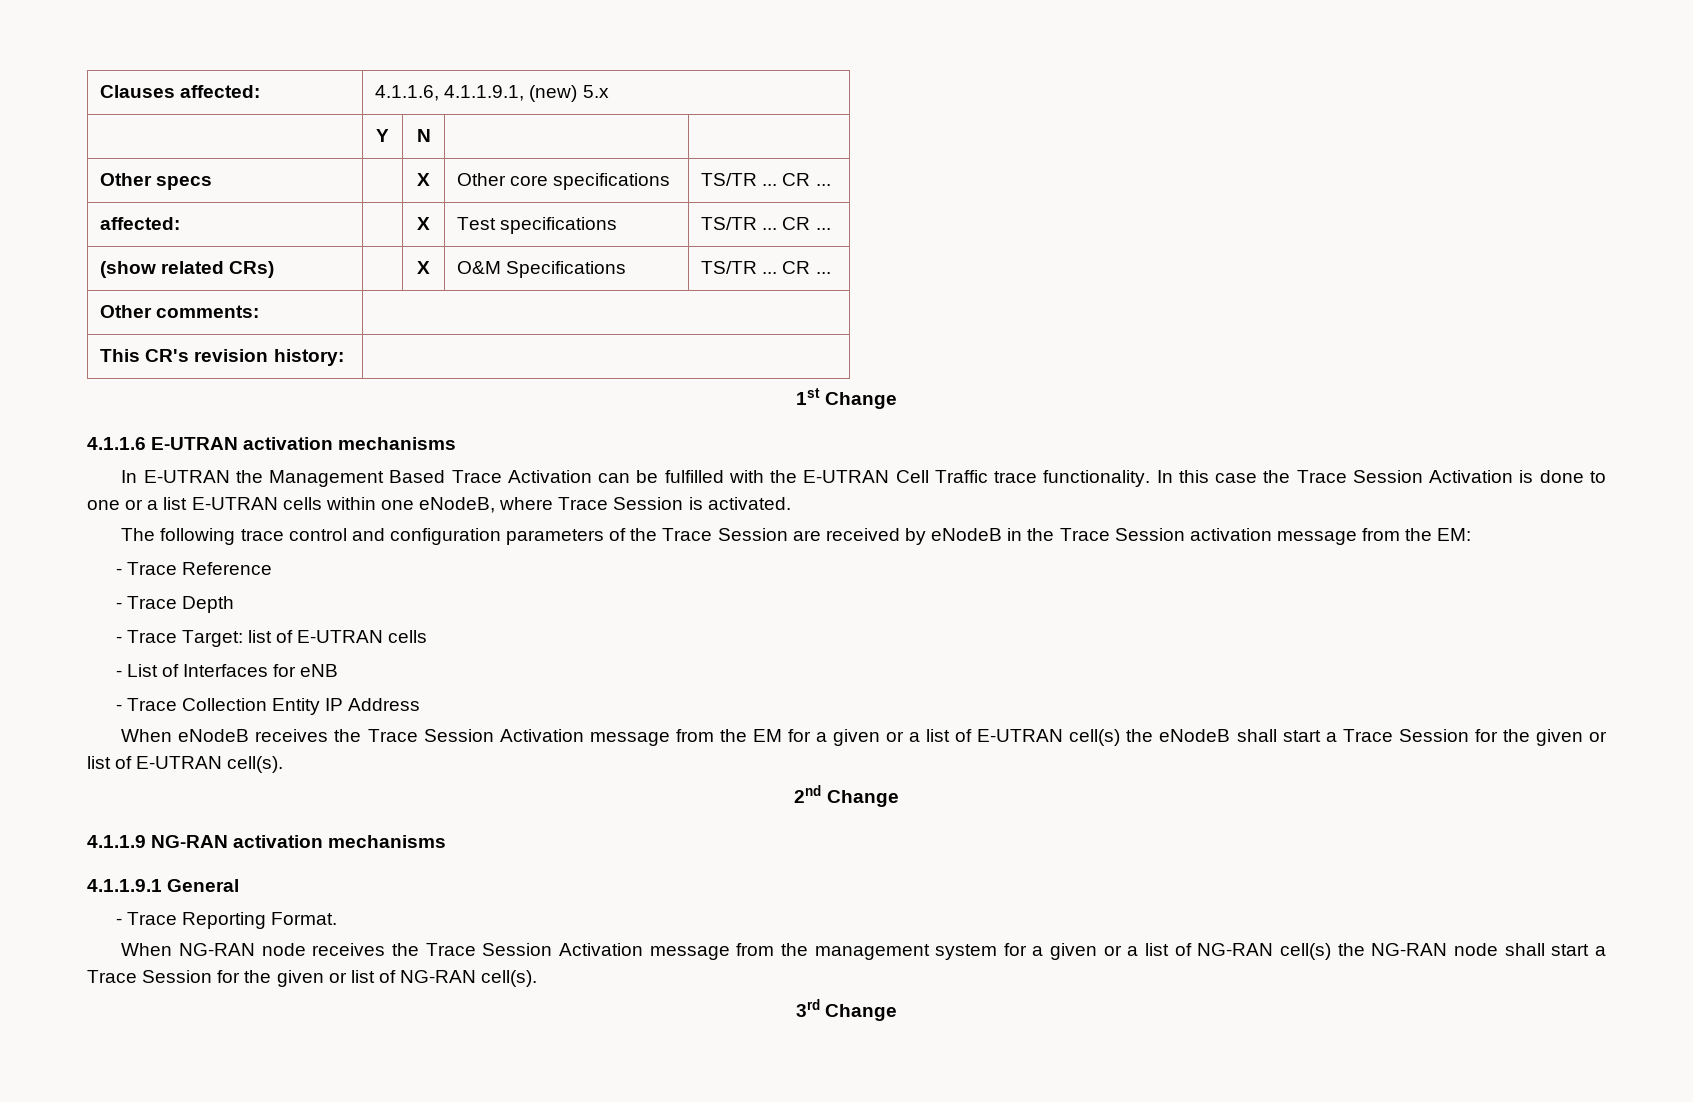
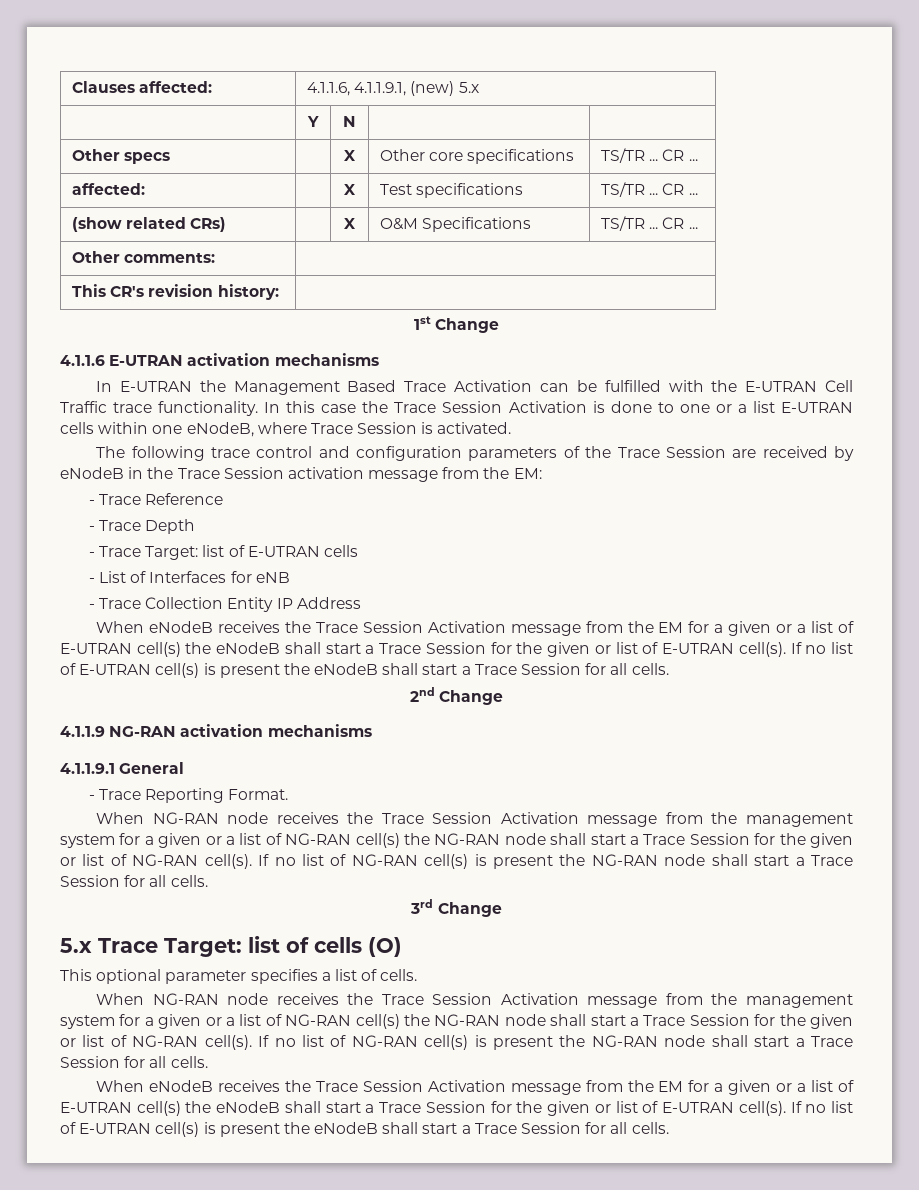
  - Trace Collection Entity IP Address
- When eNodeB receives the Trace Session Activation message from the EM for a given or a list of E-UTRAN cell(s) the eNodeB shall start a Trace Session for the given or list of E-UTRAN cell(s).
+ When eNodeB receives the Trace Session Activation message from the EM for a given or a list of E-UTRAN cell(s) the eNodeB shall start a Trace Session for the given or list of E-UTRAN cell(s). If no list of E-UTRAN cell(s) is present the eNodeB shall start a Trace Session for all cells.
  - Trace Reporting Format.
- When NG-RAN node receives the Trace Session Activation message from the management system for a given or a list of NG-RAN cell(s) the NG-RAN node shall start a Trace Session for the given or list of NG-RAN cell(s).
+ When NG-RAN node receives the Trace Session Activation message from the management system for a given or a list of NG-RAN cell(s) the NG-RAN node shall start a Trace Session for the given or list of NG-RAN cell(s). If no list of NG-RAN cell(s) is present the NG-RAN node shall start a Trace Session for all cells.
  3rd Change
+ 5.x Trace Target: list of cells (O)
+ This optional parameter specifies a list of cells.
+ When NG-RAN node receives the Trace Session Activation message from the management system for a given or a list of NG-RAN cell(s) the NG-RAN node shall start a Trace Session for the given or list of NG-RAN cell(s). If no list of NG-RAN cell(s) is present the NG-RAN node shall start a Trace Session for all cells.
+ When eNodeB receives the Trace Session Activation message from the EM for a given or a list of E-UTRAN cell(s) the eNodeB shall start a Trace Session for the given or list of E-UTRAN cell(s). If no list of E-UTRAN cell(s) is present the eNodeB shall start a Trace Session for all cells.

